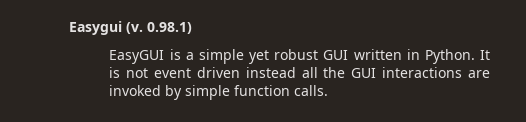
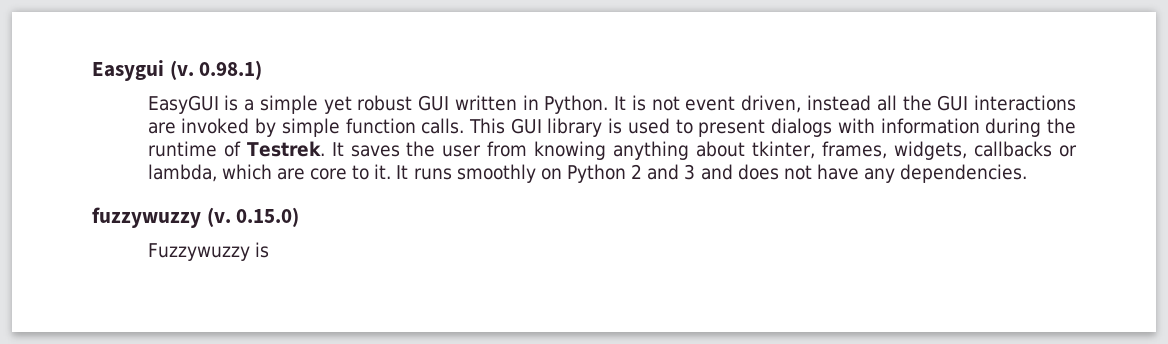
- It is not event driven instead all the GUI interactions are invoked by simple function calls.
+ It is not event driven, instead all the GUI interactions are invoked by simple function calls.
+ This GUI library is used to present dialogs with information during the runtime of Testrek. It saves the user from knowing anything about tkinter, frames, widgets, callbacks or lambda, which are core to it. It runs smoothly on Python 2 and 3 and does not have any dependencies.
+ fuzzywuzzy (v. 0.15.0)
+ Fuzzywuzzy is

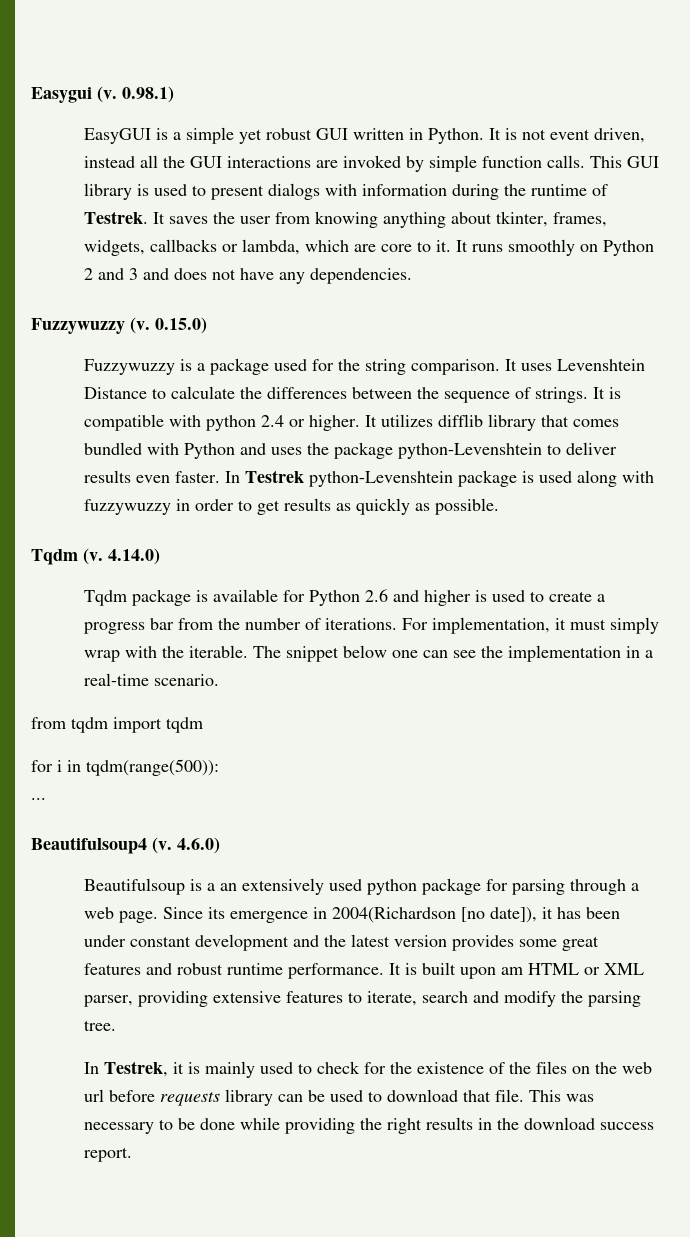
- fuzzywuzzy (v.
+ Fuzzywuzzy (v.
- Fuzzywuzzy is
+ Fuzzywuzzy is a package used for the string comparison. It uses Levenshtein Distance to calculate the differences between the sequence of strings. It is compatible with python 2.4 or higher. It utilizes difflib library that comes bundled with Python and uses the package python-Levenshtein to deliver results even faster. In Testrek python-Levenshtein package is used along with fuzzywuzzy in order to get results as quickly as possible.
+ Tqdm (v. 4.14.0)
+ Tqdm package is available for Python 2.6 and higher is used to create a progress bar from the number of iterations. For implementation, it must simply wrap with the iterable. The snippet below one can see the implementation in a real-time scenario.
+ from tqdm import tqdm
+ for i in tqdm(range(500)):
+ ...
+ Beautifulsoup4 (v. 4.6.0)
+ Beautifulsoup is a an extensively used python package for parsing through a web page. Since its emergence in 2004(Richardson [no date]), it has been under constant development and the latest version provides some great features and robust runtime performance. It is built upon am HTML or XML parser, providing extensive features to iterate, search and modify the parsing tree.
+ In Testrek, it is mainly used to check for the existence of the files on the web url before requests library can be used to download that file. This was necessary to be done while providing the right results in the download success report.

